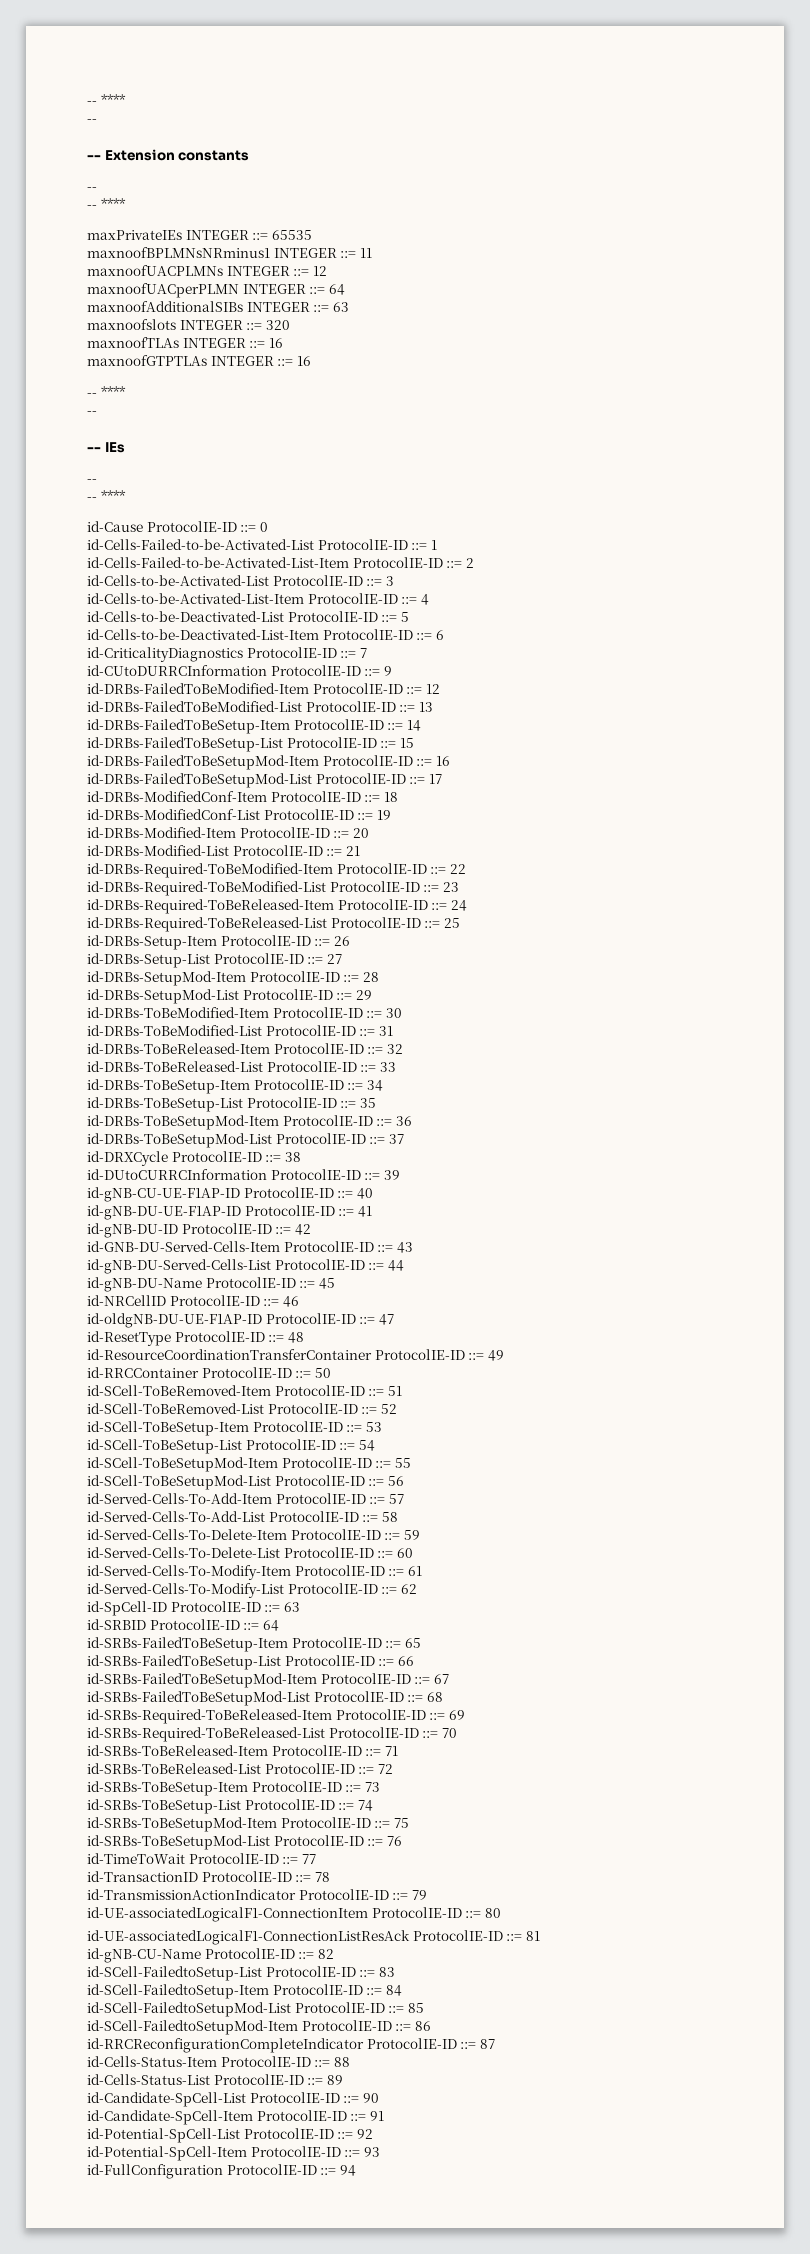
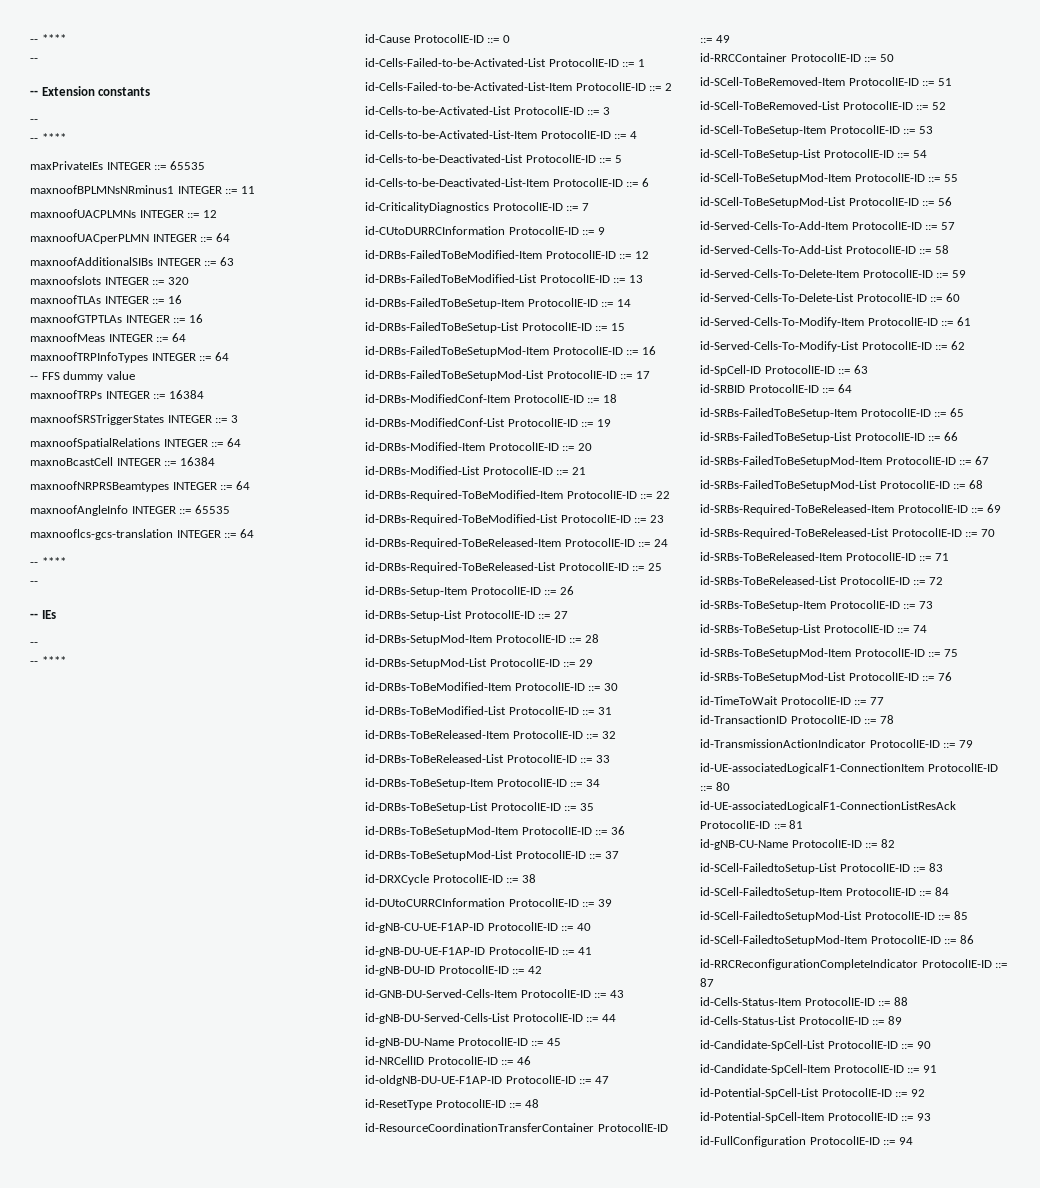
+ maxnoofMeas INTEGER ::= 64
+ maxnoofTRPInfoTypes INTEGER ::= 64
+ -- FFS dummy value
+ maxnoofTRPs INTEGER ::= 16384
+ maxnoofSRSTriggerStates INTEGER ::= 3
+ maxnoofSpatialRelations INTEGER ::= 64
+ maxnoBcastCell INTEGER ::= 16384
+ maxnoofNRPRSBeamtypes INTEGER ::= 64
+ maxnoofAngleInfo INTEGER ::= 65535
+ maxnooflcs-gcs-translation INTEGER ::= 64

